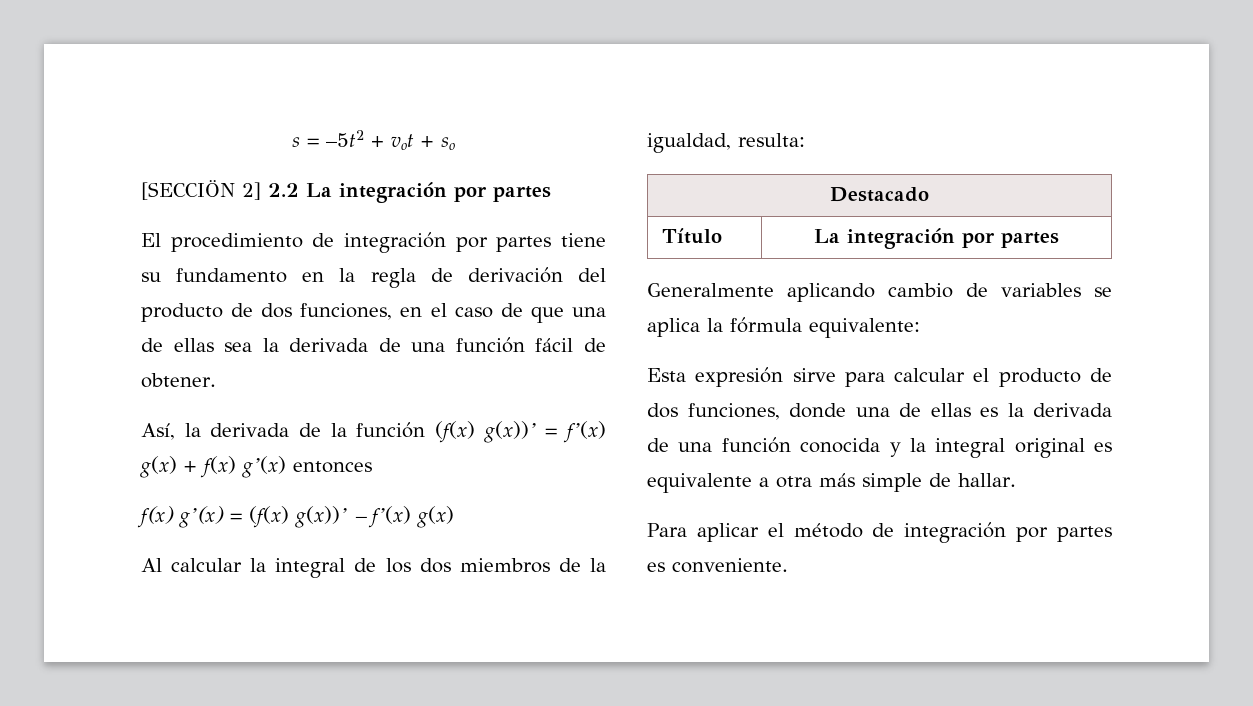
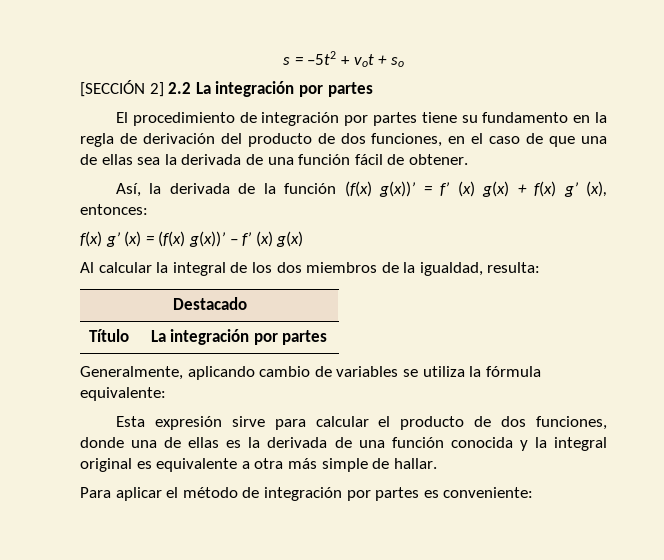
- [SECCIÖN 2] 2.2 La integración por partes
+ [SECCIÓN 2] 2.2 La integración por partes
- Así, la derivada de la función (f(x) g(x))’ = f’(x) g(x) + f(x) g’(x) entonces
- f(x) g’(x) = (f(x) g(x))’ – f’(x) g(x)
+ Así, la derivada de la función (f(x) g(x))’ = f’ (x) g(x) + f(x) g’ (x), entonces:
+ f(x) g’ (x) = (f(x) g(x))’ – f’ (x) g(x)
- Generalmente aplicando cambio de variables se aplica la fórmula equivalente:
+ Generalmente, aplicando cambio de variables se utiliza la fórmula equivalente:
- Para aplicar el método de integración por partes es conveniente.
+ Para aplicar el método de integración por partes es conveniente:

